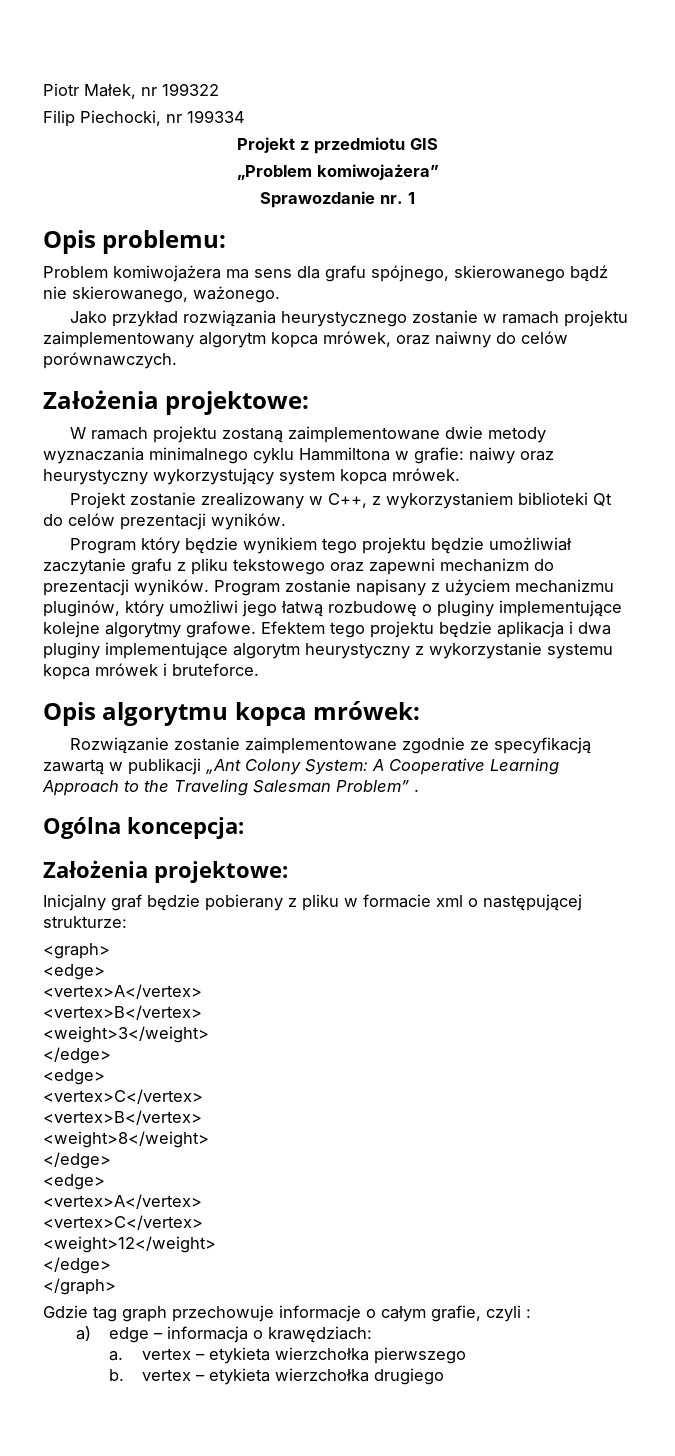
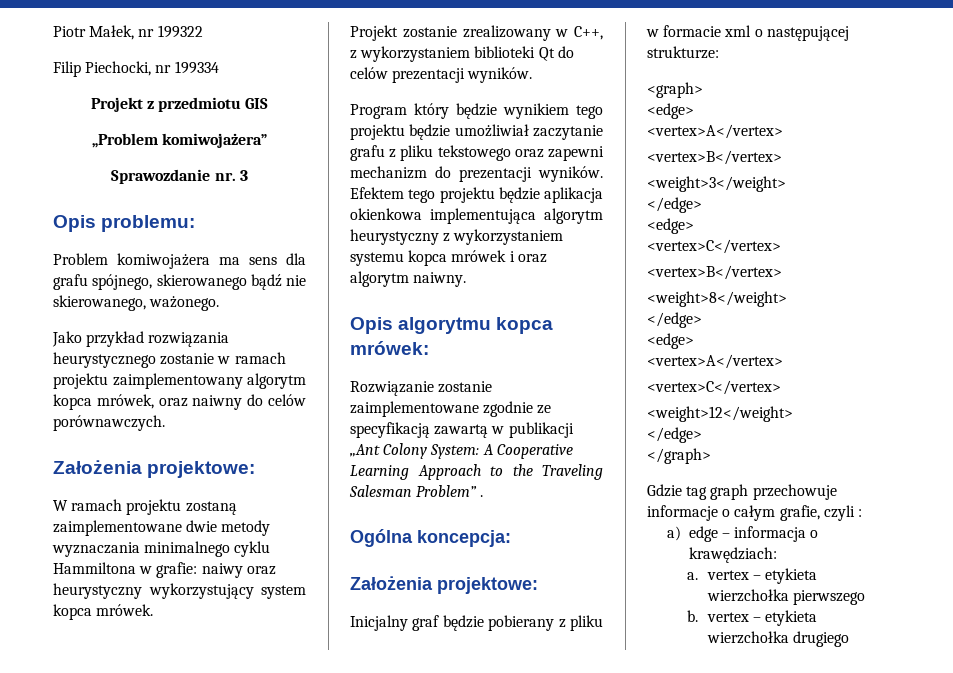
- Sprawozdanie nr. 1
+ Sprawozdanie nr. 3
- Program zostanie napisany z użyciem mechanizmu pluginów, który umożliwi jego łatwą rozbudowę o pluginy implementujące kolejne algorytmy grafowe.
- Efektem tego projektu będzie aplikacja i dwa pluginy implementujące algorytm heurystyczny z wykorzystanie systemu kopca mrówek i bruteforce.
+ Efektem tego projektu będzie aplikacja okienkowa implementująca algorytm heurystyczny z wykorzystaniem systemu kopca mrówek i oraz algorytm naiwny.

